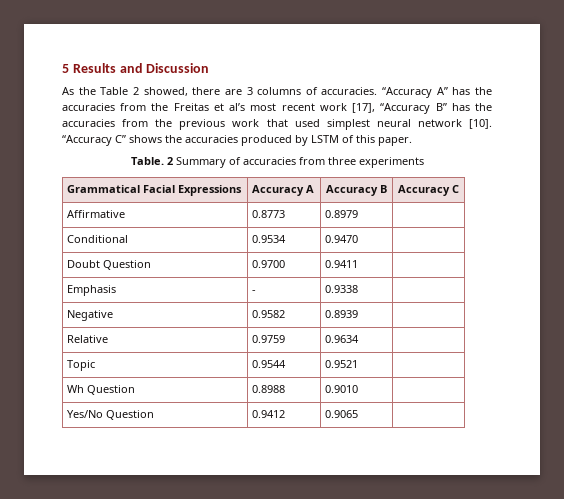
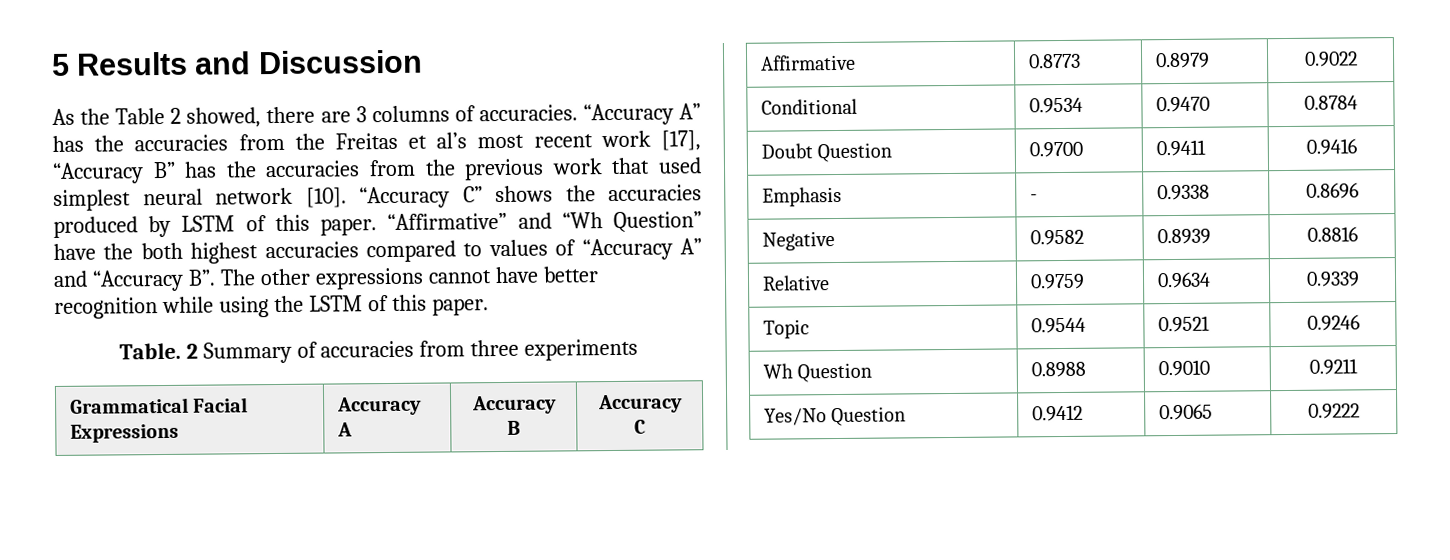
+ “Affirmative” and “Wh Question” have the both highest accuracies compared to values of “Accuracy A” and “Accuracy B”. The other expressions cannot have better recognition while using the LSTM of this paper.
- Affirmative | 0.8773 | 0.8979 |
+ Affirmative | 0.8773 | 0.8979 | 0.9022
- Conditional | 0.9534 | 0.9470 |
+ Conditional | 0.9534 | 0.9470 | 0.8784
- Doubt Question | 0.9700 | 0.9411 |
+ Doubt Question | 0.9700 | 0.9411 | 0.9416
- Emphasis | - | 0.9338 |
+ Emphasis | - | 0.9338 | 0.8696
- Negative | 0.9582 | 0.8939 |
+ Negative | 0.9582 | 0.8939 | 0.8816
- Relative | 0.9759 | 0.9634 |
+ Relative | 0.9759 | 0.9634 | 0.9339
- Topic | 0.9544 | 0.9521 |
+ Topic | 0.9544 | 0.9521 | 0.9246
- Wh Question | 0.8988 | 0.9010 |
+ Wh Question | 0.8988 | 0.9010 | 0.9211
- Yes/No Question | 0.9412 | 0.9065 |
+ Yes/No Question | 0.9412 | 0.9065 | 0.9222

